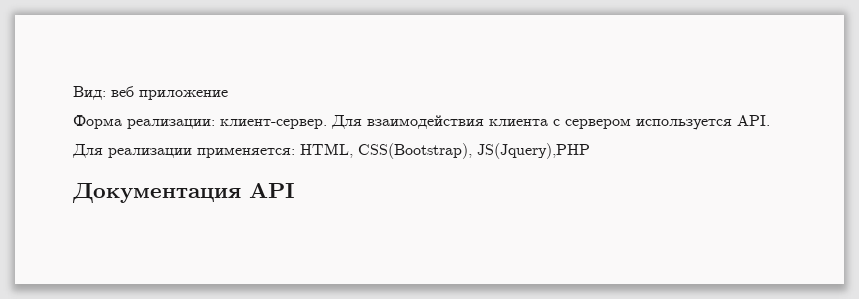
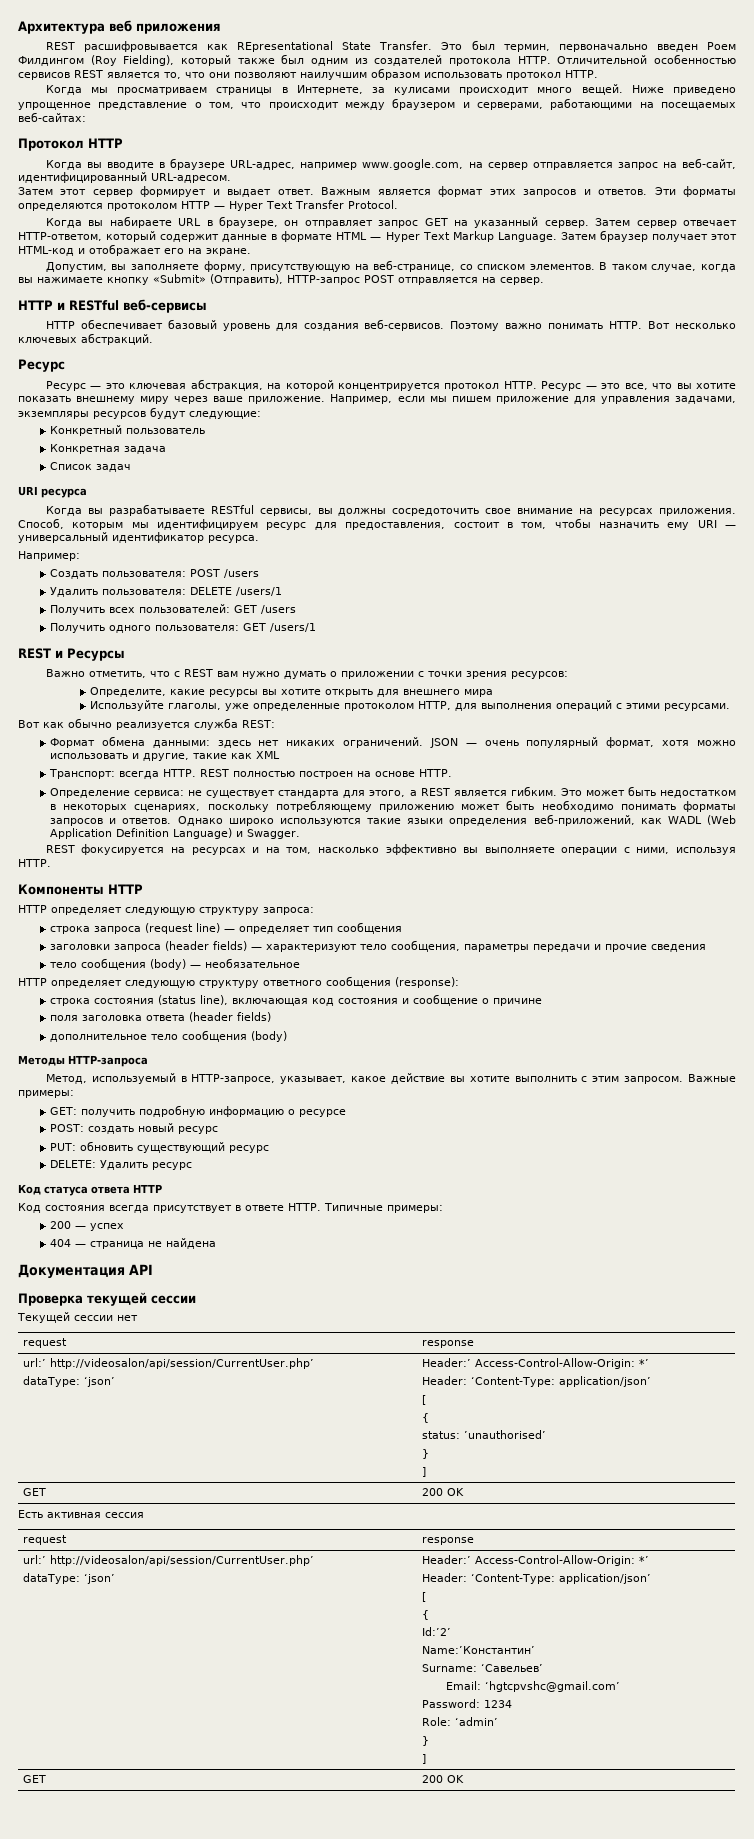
- Вид: веб приложение
- Форма реализации: клиент-сервер. Для взаимодействия клиента с сервером используется API.
- Для реализации применяется: HTML, CSS(Bootstrap), JS(Jquery),PHP
+ Архитектура веб приложения
+ REST расшифровывается как REpresentational State Transfer. Это был термин, первоначально введен Роем Филдингом (Roy Fielding), который также был одним из создателей протокола HTTP. Отличительной особенностью сервисов REST является то, что они позволяют наилучшим образом использовать протокол HTTP.
+ Когда мы просматриваем страницы в Интернете, за кулисами происходит много вещей. Ниже приведено упрощенное представление о том, что происходит между браузером и серверами, работающими на посещаемых веб-сайтах:
+ Протокол HTTP
+ Когда вы вводите в браузере URL-адрес, например www.google.com, на сервер отправляется запрос на веб-сайт, идентифицированный URL-адресом.
+ Затем этот сервер формирует и выдает ответ. Важным является формат этих запросов и ответов. Эти форматы определяются протоколом HTTP — Hyper Text Transfer Protocol.
+ Когда вы набираете URL в браузере, он отправляет запрос GET на указанный сервер. Затем сервер отвечает HTTP-ответом, который содержит данные в формате HTML — Hyper Text Markup Language. Затем браузер получает этот HTML-код и отображает его на экране.
+ Допустим, вы заполняете форму, присутствующую на веб-странице, со списком элементов. В таком случае, когда вы нажимаете кнопку «Submit» (Отправить), HTTP-запрос POST отправляется на сервер.
+ HTTP и RESTful веб-сервисы
+ HTTP обеспечивает базовый уровень для создания веб-сервисов. Поэтому важно понимать HTTP. Вот несколько ключевых абстракций.
+ Ресурс
+ Ресурс — это ключевая абстракция, на которой концентрируется протокол HTTP. Ресурс — это все, что вы хотите показать внешнему миру через ваше приложение. Например, если мы пишем приложение для управления задачами, экземпляры ресурсов будут следующие:
+ Конкретный пользователь
+ Конкретная задача
+ Список задач
+ URI ресурса
+ Когда вы разрабатываете RESTful сервисы, вы должны сосредоточить свое внимание на ресурсах приложения. Способ, которым мы идентифицируем ресурс для предоставления, состоит в том, чтобы назначить ему URI — универсальный идентификатор ресурса.
+ Например:
+ Создать пользователя: POST /users
+ Удалить пользователя: DELETE /users/1
+ Получить всех пользователей: GET /users
+ Получить одного пользователя: GET /users/1
+ REST и Ресурсы
+ Важно отметить, что с REST вам нужно думать о приложении с точки зрения ресурсов:
+ Определите, какие ресурсы вы хотите открыть для внешнего мира
+ Используйте глаголы, уже определенные протоколом HTTP, для выполнения операций с этими ресурсами.
+ Вот как обычно реализуется служба REST:
+ Формат обмена данными: здесь нет никаких ограничений. JSON — очень популярный формат, хотя можно использовать и другие, такие как XML
+ Транспорт: всегда HTTP. REST полностью построен на основе HTTP.
+ Определение сервиса: не существует стандарта для этого, а REST является гибким. Это может быть недостатком в некоторых сценариях, поскольку потребляющему приложению может быть необходимо понимать форматы запросов и ответов. Однако широко используются такие языки определения веб-приложений, как WADL (Web Application Definition Language) и Swagger.
+ REST фокусируется на ресурсах и на том, насколько эффективно вы выполняете операции с ними, используя HTTP.
+ Компоненты HTTP
+ HTTP определяет следующую структуру запроса:
+ строка запроса (request line) — определяет тип сообщения
+ заголовки запроса (header fields) — характеризуют тело сообщения, параметры передачи и прочие сведения
+ тело сообщения (body) — необязательное
+ HTTP определяет следующую структуру ответного сообщения (response):
+ строка состояния (status line), включающая код состояния и сообщение о причине
+ поля заголовка ответа (header fields)
+ дополнительное тело сообщения (body)
+ Методы HTTP-запроса
+ Метод, используемый в HTTP-запросе, указывает, какое действие вы хотите выполнить с этим запросом. Важные примеры:
+ GET: получить подробную информацию о ресурсе
+ POST: создать новый ресурс
+ PUT: обновить существующий ресурс
+ DELETE: Удалить ресурс
+ Код статуса ответа HTTP
+ Код состояния всегда присутствует в ответе HTTP. Типичные примеры:
+ 200 — успех
+ 404 — cтраница не найдена
  Документация API
+ Проверка текущей сессии
+ Текущей сессии нет
+ request | response
+ url:’ http://videosalon/api/session/CurrentUser.php’
+ dataType: ‘json’ | Header:’ Access-Control-Allow-Origin: *’
+ Header: ‘Content-Type: application/json’
+ [
+ {
+ status: ’unauthorised’
+ }
+ ]
+ GET | 200 OK
+ Есть активная сессия
+ request | response
+ url:’ http://videosalon/api/session/CurrentUser.php’
+ dataType: ‘json’ | Header:’ Access-Control-Allow-Origin: *’
+ Header: ‘Content-Type: application/json’
+ [
+ {
+ Id:’2’
+ Name:’Константин’
+ Surname: ‘Савельев’
+ Email: ‘hgtcpvshc@gmail.com’
+ Password: 1234
+ Role: ‘admin’
+ }
+ ]
+ GET | 200 OK

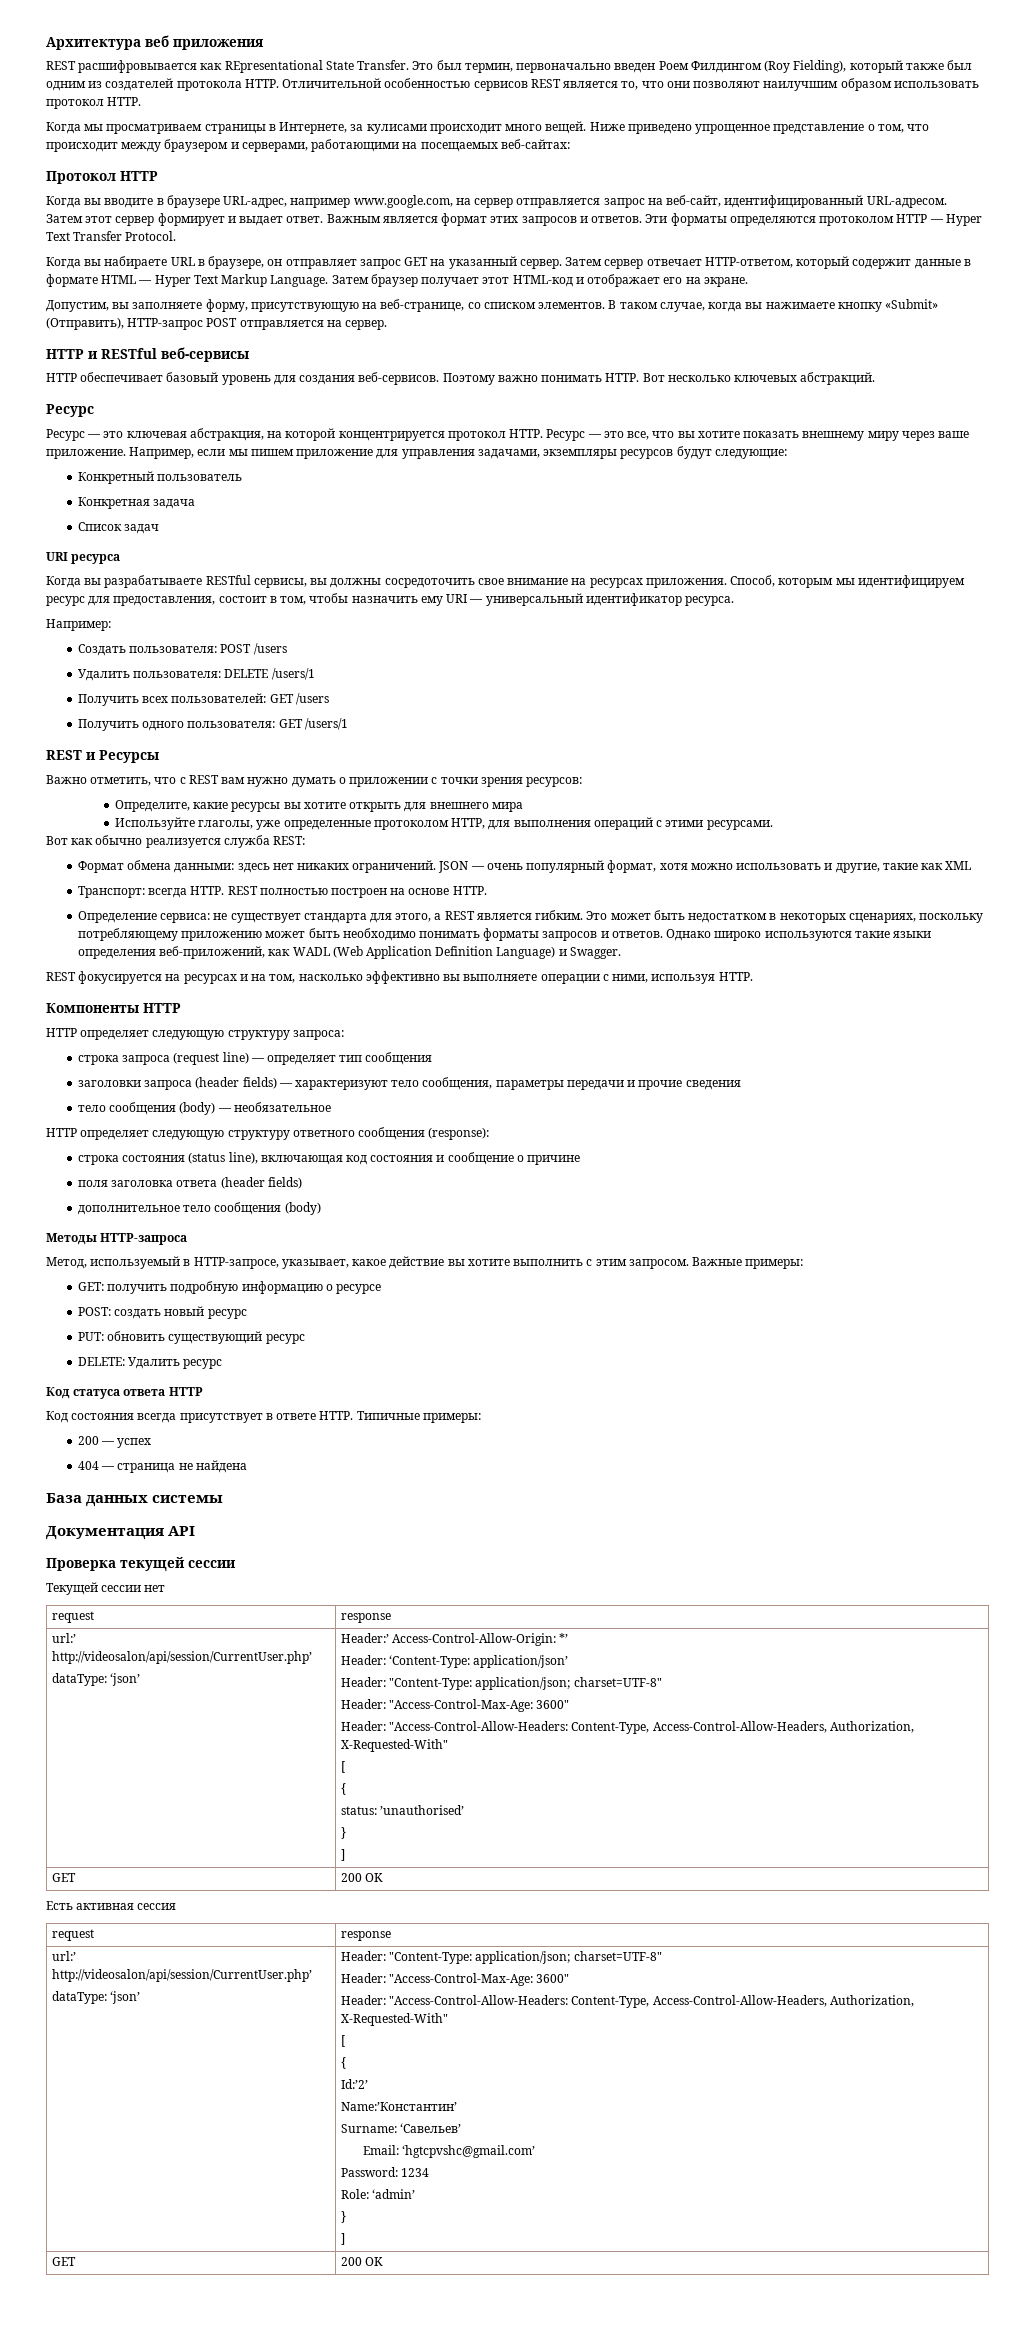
+ База данных системы
  Текущей сессии нет
  request | response
  url:’ http://videosalon/api/session/CurrentUser.php’
  dataType: ‘json’ | Header:’ Access-Control-Allow-Origin: *’
  Header: ‘Content-Type: application/json’
+ Header: "Content-Type: application/json; charset=UTF-8"
+ Header: "Access-Control-Max-Age: 3600"
+ Header: "Access-Control-Allow-Headers: Content-Type, Access-Control-Allow-Headers, Authorization, X-Requested-With"
  Есть активная сессия
  request | response
  url:’ http://videosalon/api/session/CurrentUser.php’
- dataType: ‘json’ | Header:’ Access-Control-Allow-Origin: *’
- Header: ‘Content-Type: application/json’
+ dataType: ‘json’ | Header: "Content-Type: application/json; charset=UTF-8"
+ Header: "Access-Control-Max-Age: 3600"
+ Header: "Access-Control-Allow-Headers: Content-Type, Access-Control-Allow-Headers, Authorization, X-Requested-With"

